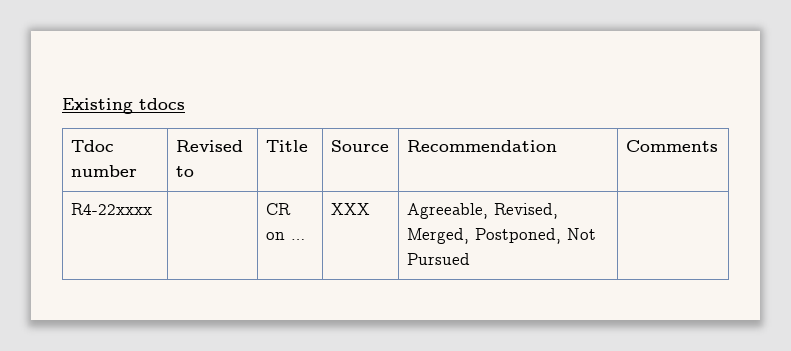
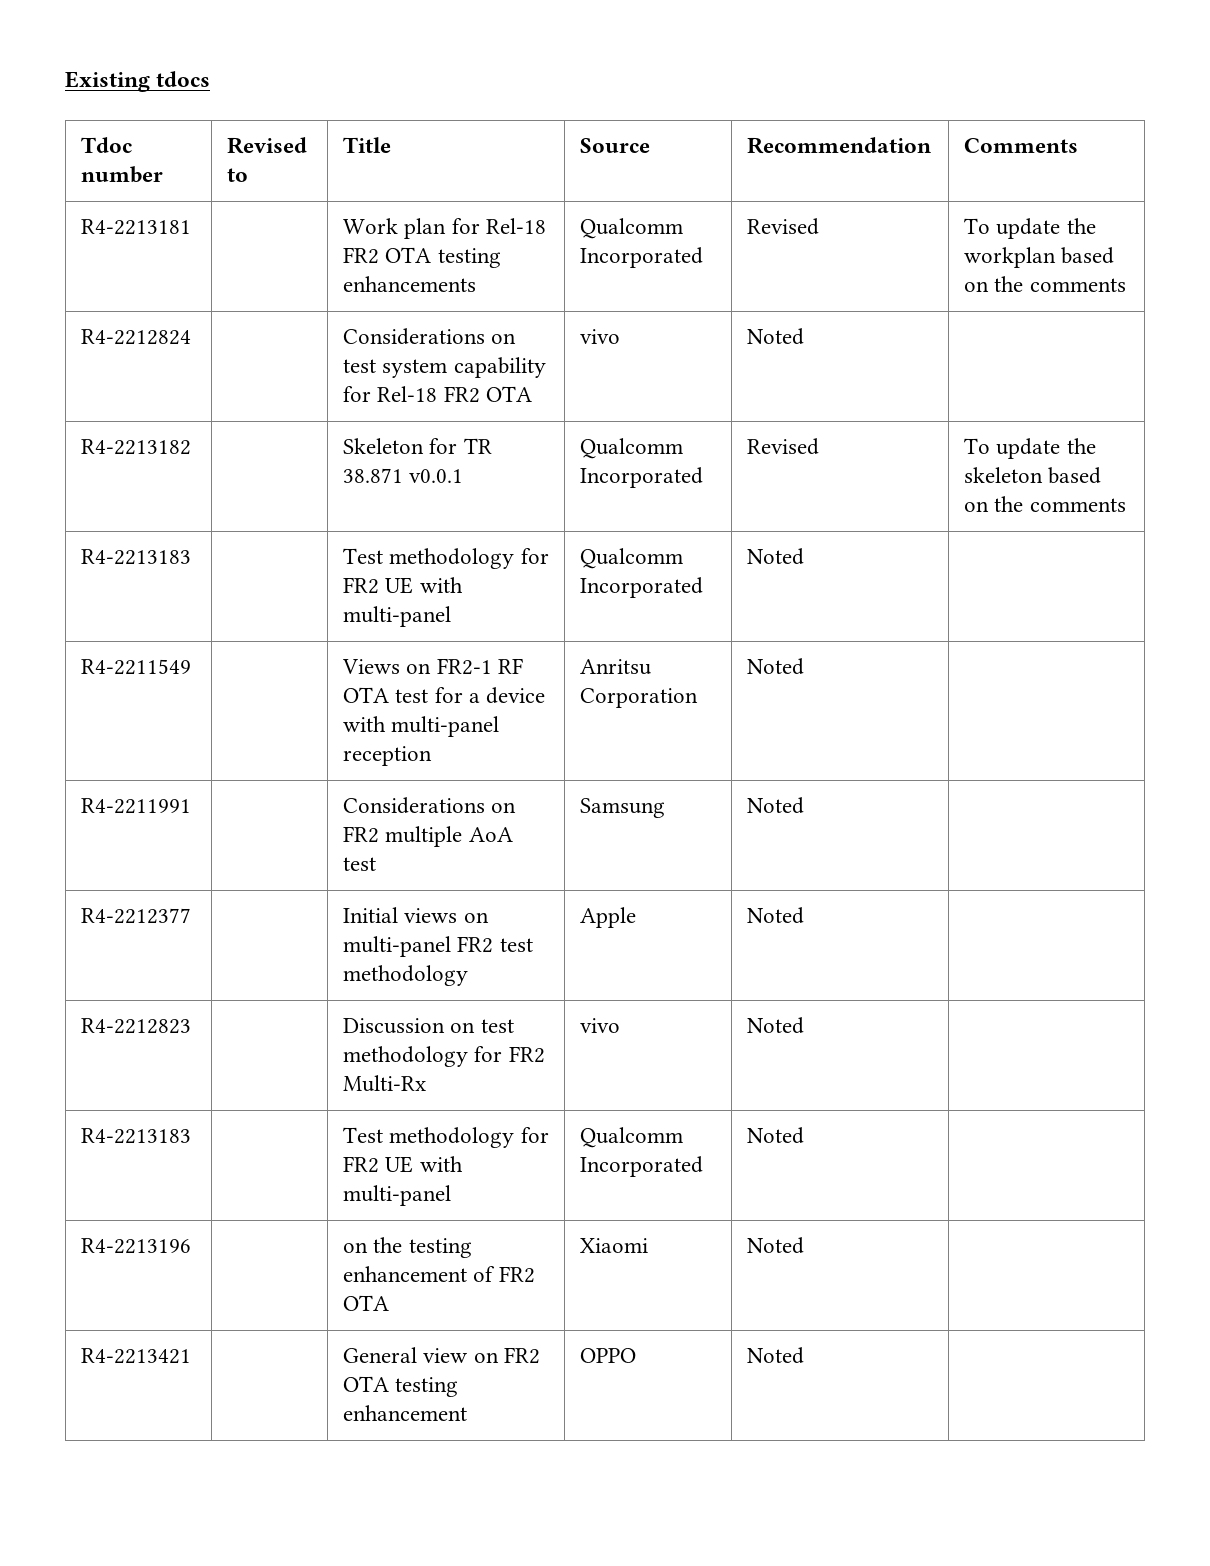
- R4-22xxxx | | CR on … | XXX | Agreeable, Revised, Merged, Postponed, Not Pursued |
+ R4-2213181 | | Work plan for Rel-18 FR2 OTA testing enhancements | Qualcomm Incorporated | Revised | To update the workplan based on the comments
+ R4-2212824 | | Considerations on test system capability for Rel-18 FR2 OTA | vivo | Noted |
+ R4-2213182 | | Skeleton for TR 38.871 v0.0.1 | Qualcomm Incorporated | Revised | To update the skeleton based on the comments
+ R4-2213183 | | Test methodology for FR2 UE with multi-panel | Qualcomm Incorporated | Noted |
+ R4-2211549 | | Views on FR2-1 RF OTA test for a device with multi-panel reception | Anritsu Corporation | Noted |
+ R4-2211991 | | Considerations on FR2 multiple AoA test | Samsung | Noted |
+ R4-2212377 | | Initial views on multi-panel FR2 test methodology | Apple | Noted |
+ R4-2212823 | | Discussion on test methodology for FR2 Multi-Rx | vivo | Noted |
+ R4-2213183 | | Test methodology for FR2 UE with multi-panel | Qualcomm Incorporated | Noted |
+ R4-2213196 | | on the testing enhancement of FR2 OTA | Xiaomi | Noted |
+ R4-2213421 | | General view on FR2 OTA testing enhancement | OPPO | Noted |

